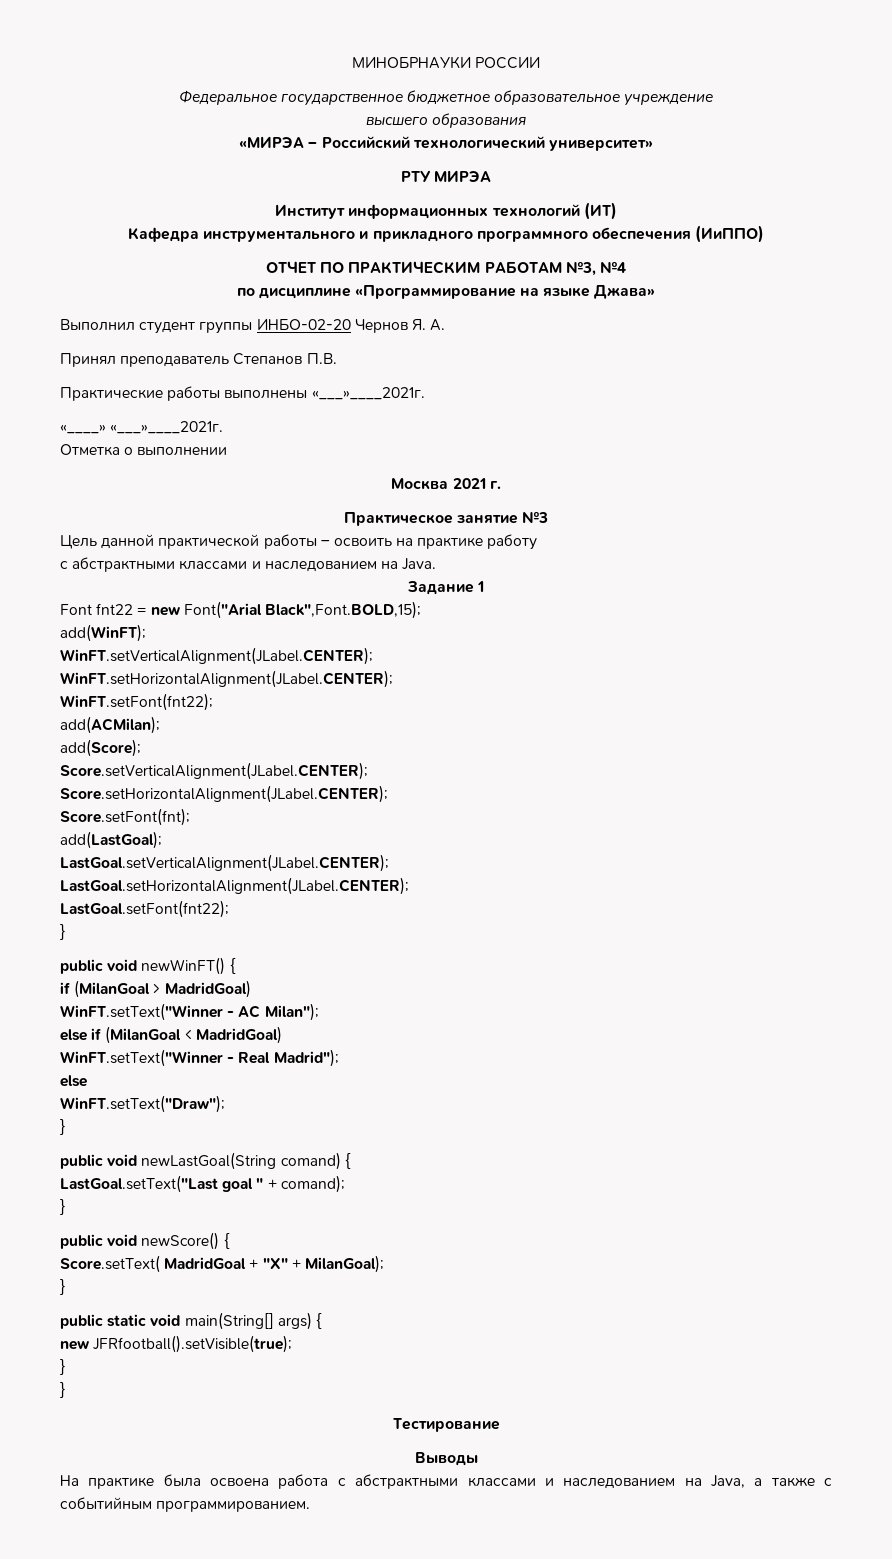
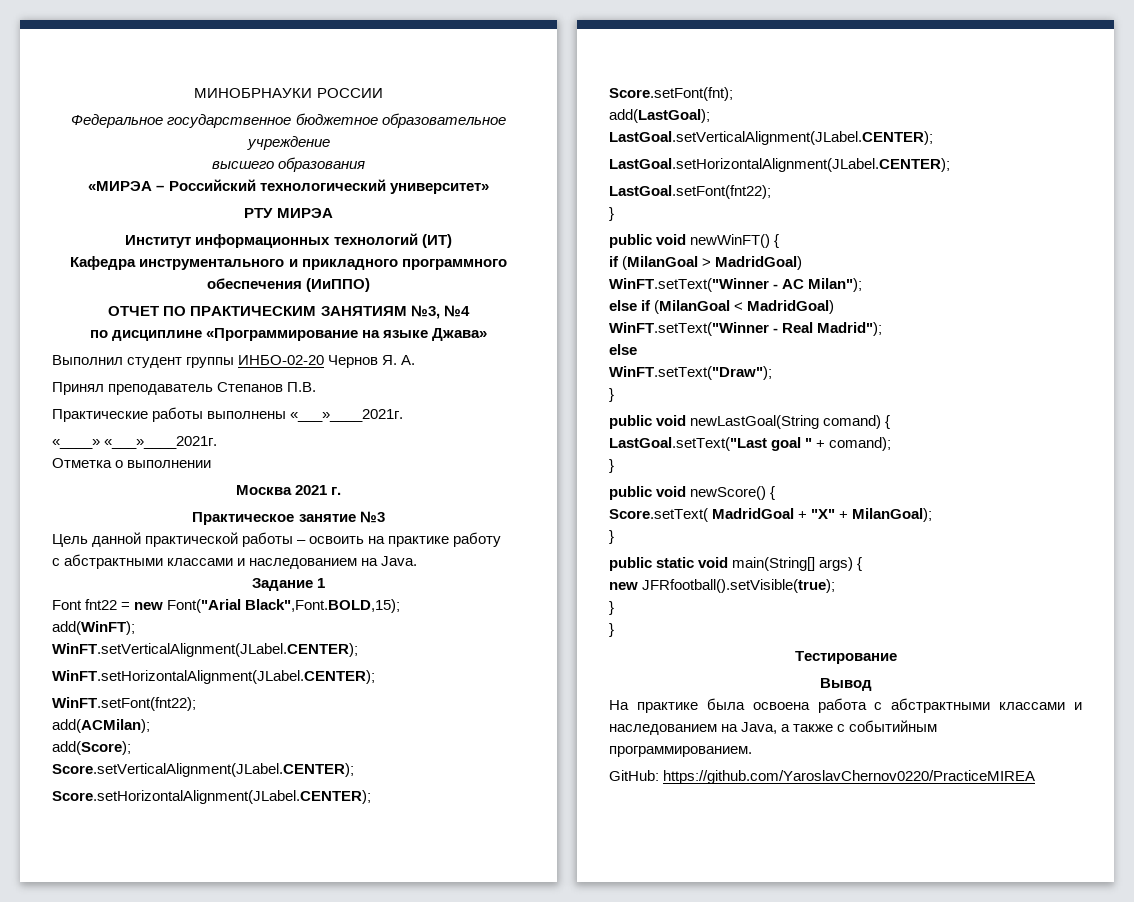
- ОТЧЕТ ПО ПРАКТИЧЕСКИМ РАБОТАМ №3, №4
+ ОТЧЕТ ПО ПРАКТИЧЕСКИМ ЗАНЯТИЯМ №3, №4
- Выводы
+ Вывод
+ GitHub: https://github.com/YaroslavChernov0220/PracticeMIREA

